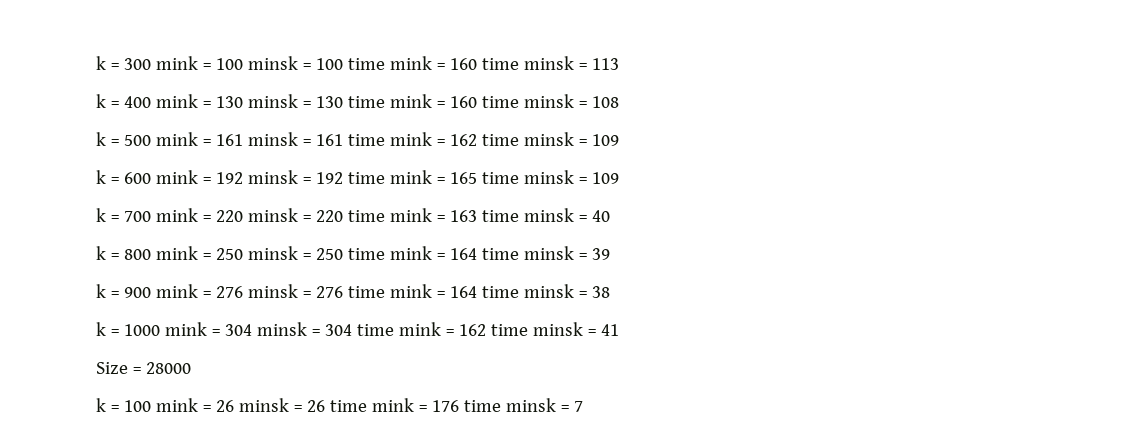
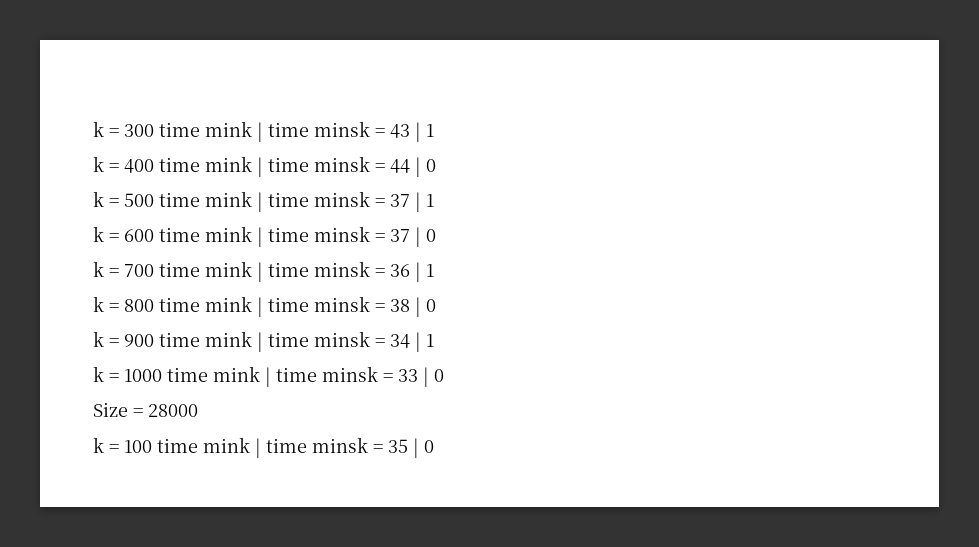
- k = 300 mink = 100 minsk = 100 time mink = 160 time minsk = 113
- k = 400 mink = 130 minsk = 130 time mink = 160 time minsk = 108
- k = 500 mink = 161 minsk = 161 time mink = 162 time minsk = 109
- k = 600 mink = 192 minsk = 192 time mink = 165 time minsk = 109
- k = 700 mink = 220 minsk = 220 time mink = 163 time minsk = 40
- k = 800 mink = 250 minsk = 250 time mink = 164 time minsk = 39
- k = 900 mink = 276 minsk = 276 time mink = 164 time minsk = 38
- k = 1000 mink = 304 minsk = 304 time mink = 162 time minsk = 41
+ k = 300 time mink | time minsk = 43 | 1
+ k = 400 time mink | time minsk = 44 | 0
+ k = 500 time mink | time minsk = 37 | 1
+ k = 600 time mink | time minsk = 37 | 0
+ k = 700 time mink | time minsk = 36 | 1
+ k = 800 time mink | time minsk = 38 | 0
+ k = 900 time mink | time minsk = 34 | 1
+ k = 1000 time mink | time minsk = 33 | 0
- k = 100 mink = 26 minsk = 26 time mink = 176 time minsk = 7
+ k = 100 time mink | time minsk = 35 | 0

